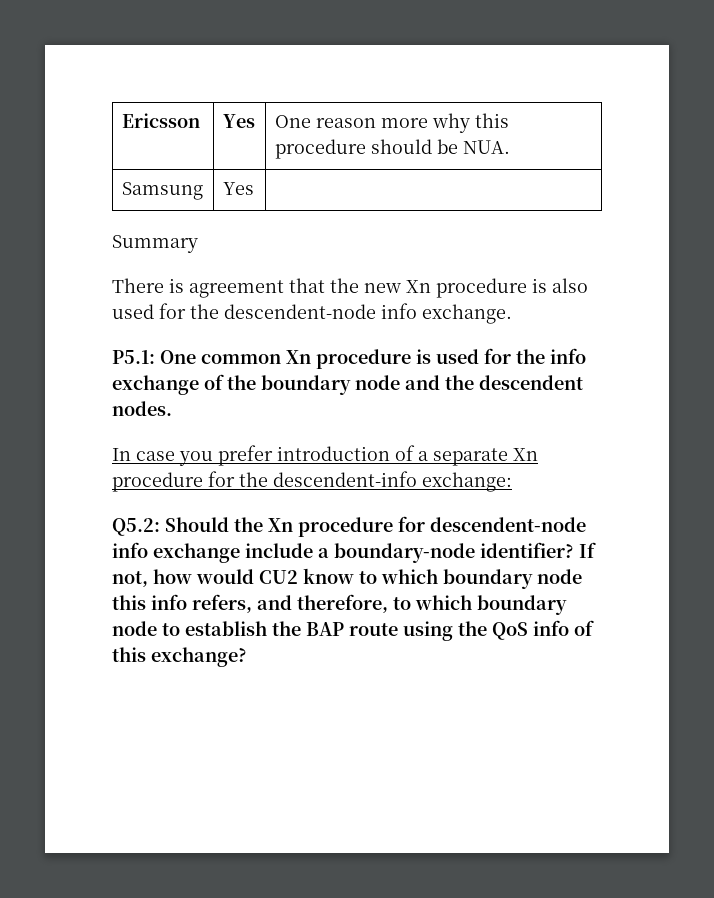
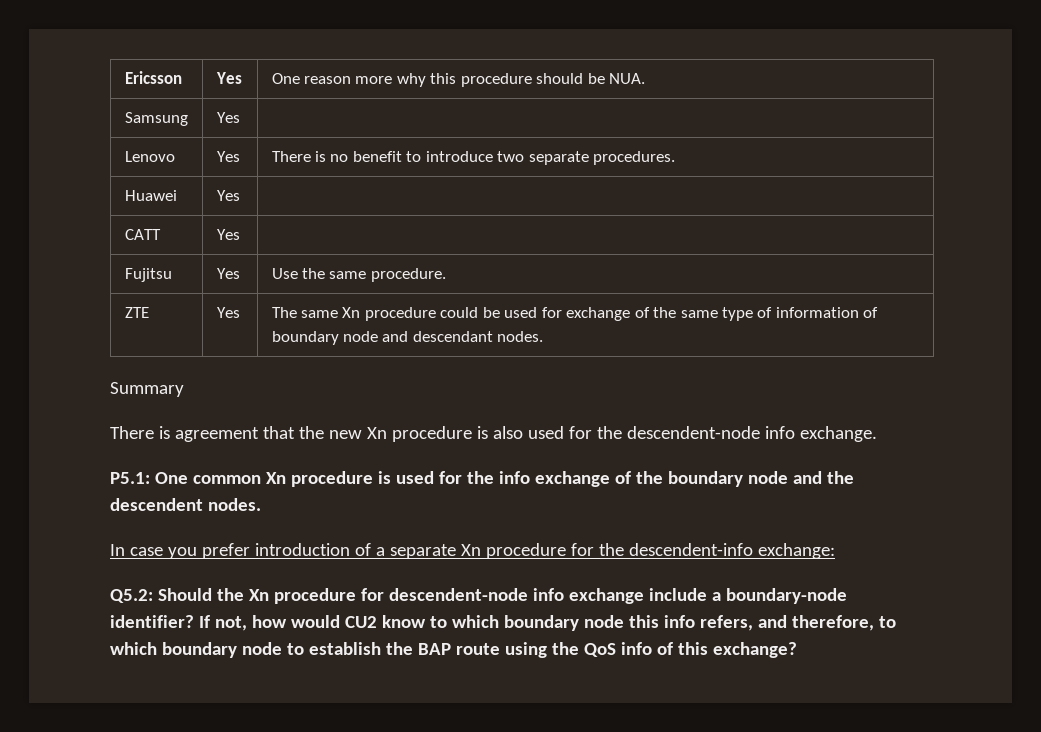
+ Lenovo | Yes | There is no benefit to introduce two separate procedures.
+ Huawei | Yes |
+ CATT | Yes |
+ Fujitsu | Yes | Use the same procedure.
+ ZTE | Yes | The same Xn procedure could be used for exchange of the same type of information of boundary node and descendant nodes.

